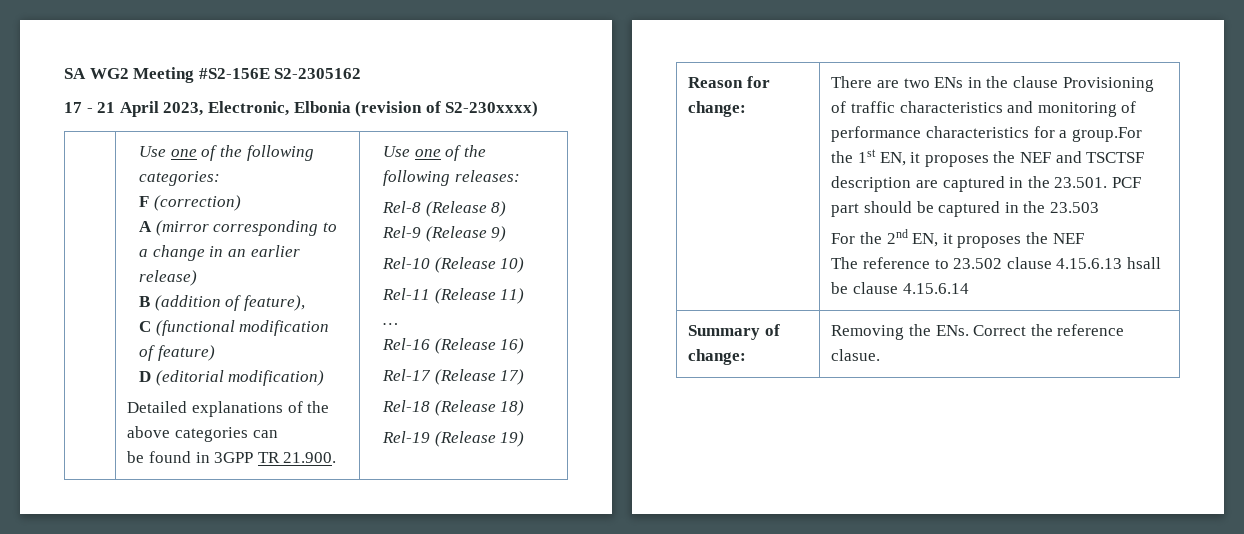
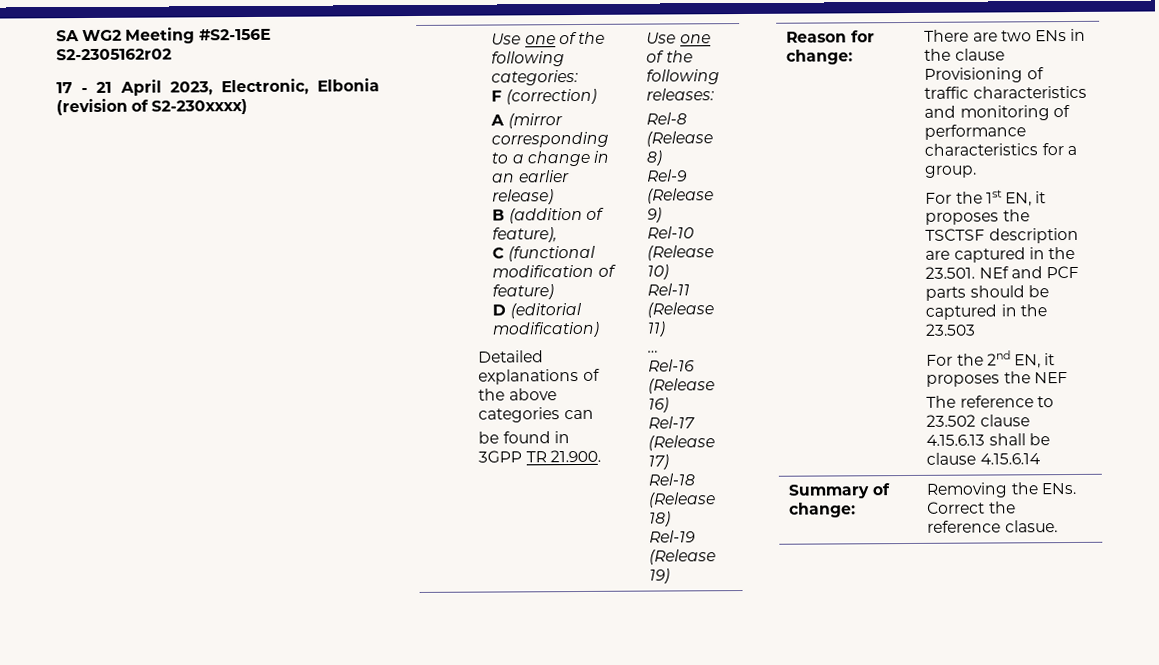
- SA WG2 Meeting #S2-156E S2-2305162
+ SA WG2 Meeting #S2-156E S2-2305162r02
- There are two ENs in the clause Provisioning of traffic characteristics and monitoring of performance characteristics for a group.For the 1st EN, it proposes the NEF and TSCTSF description are captured in the 23.501. PCF part should be captured in the 23.503
+ There are two ENs in the clause Provisioning of traffic characteristics and monitoring of performance characteristics for a group.
+ For the 1st EN, it proposes the TSCTSF description are captured in the 23.501. NEf and PCF parts should be captured in the 23.503
- The reference to 23.502 clause 4.15.6.13 hsall be clause 4.15.6.14
+ The reference to 23.502 clause 4.15.6.13 shall be clause 4.15.6.14

